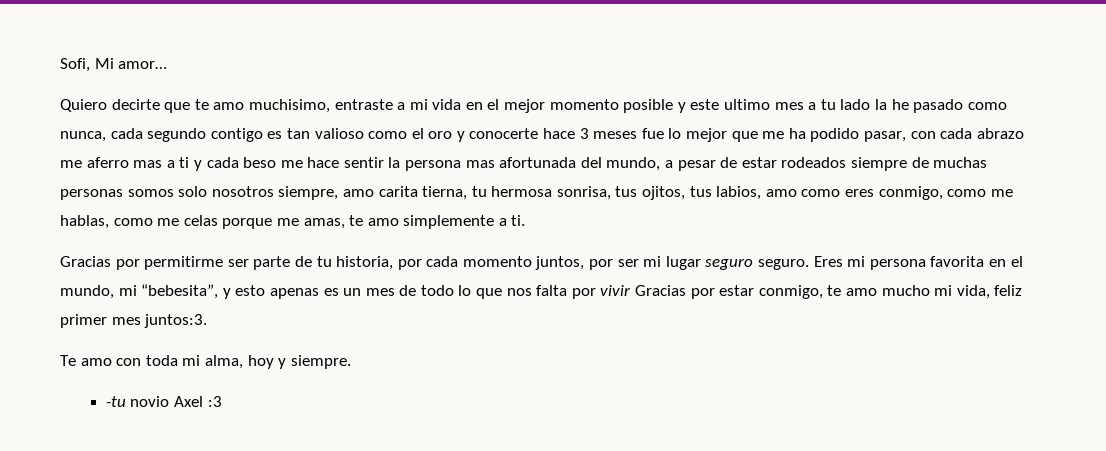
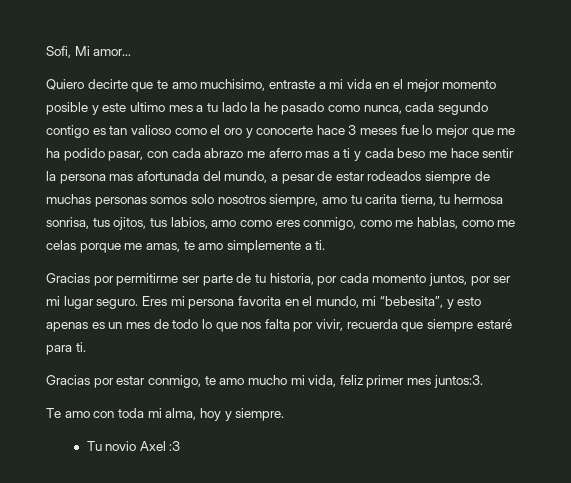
- Quiero decirte que te amo muchisimo, entraste a mi vida en el mejor momento posible y este ultimo mes a tu lado la he pasado como nunca, cada segundo contigo es tan valioso como el oro y conocerte hace 3 meses fue lo mejor que me ha podido pasar, con cada abrazo me aferro mas a ti y cada beso me hace sentir la persona mas afortunada del mundo, a pesar de estar rodeados siempre de muchas personas somos solo nosotros siempre, amo carita tierna, tu hermosa sonrisa, tus ojitos, tus labios, amo como eres conmigo, como me hablas, como me celas porque me amas, te amo simplemente a ti.
+ Quiero decirte que te amo muchisimo, entraste a mi vida en el mejor momento posible y este ultimo mes a tu lado la he pasado como nunca, cada segundo contigo es tan valioso como el oro y conocerte hace 3 meses fue lo mejor que me ha podido pasar, con cada abrazo me aferro mas a ti y cada beso me hace sentir la persona mas afortunada del mundo, a pesar de estar rodeados siempre de muchas personas somos solo nosotros siempre, amo tu carita tierna, tu hermosa sonrisa, tus ojitos, tus labios, amo como eres conmigo, como me hablas, como me celas porque me amas, te amo simplemente a ti.
- Gracias por permitirme ser parte de tu historia, por cada momento juntos, por ser mi lugar seguro seguro.
+ Gracias por permitirme ser parte de tu historia, por cada momento juntos, por ser mi lugar seguro.
- Eres mi persona favorita en el mundo, mi “bebesita”, y esto apenas es un mes de todo lo que nos falta por vivir Gracias por estar conmigo, te amo mucho mi vida, feliz primer mes juntos:3.
+ Eres mi persona favorita en el mundo, mi “bebesita”, y esto apenas es un mes de todo lo que nos falta por vivir, recuerda que siempre estaré para ti.
+ Gracias por estar conmigo, te amo mucho mi vida, feliz primer mes juntos:3.
- -tu novio Axel :3
+ Tu novio Axel :3

